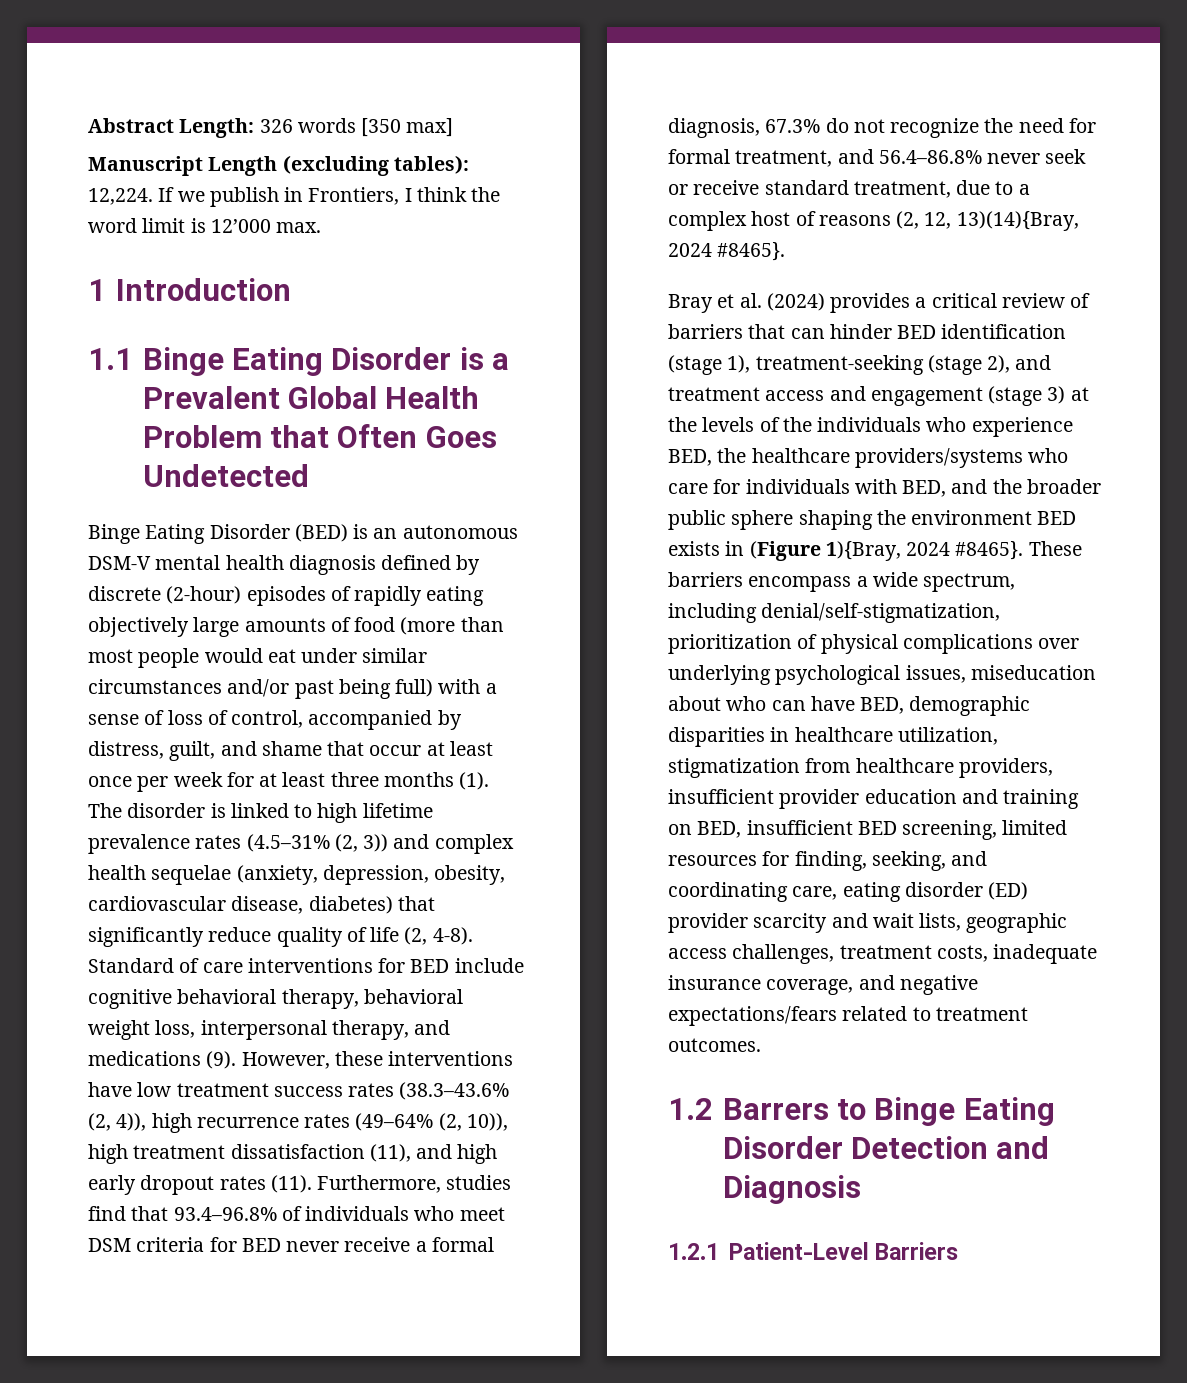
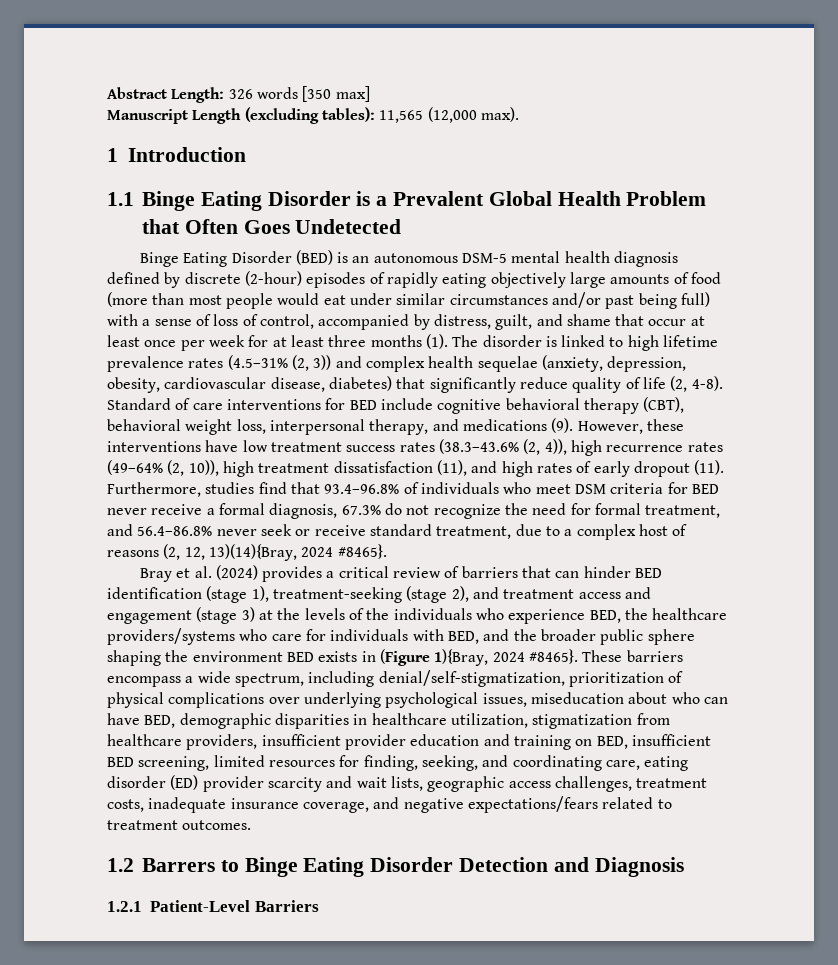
- Manuscript Length (excluding tables): 12,224. If we publish in Frontiers, I think the word limit is 12’000 max.
+ Manuscript Length (excluding tables): 11,565 (12,000 max).
- Binge Eating Disorder (BED) is an autonomous DSM-V mental health diagnosis defined by discrete (2-hour) episodes of rapidly eating objectively large amounts of food (more than most people would eat under similar circumstances and/or past being full) with a sense of loss of control, accompanied by distress, guilt, and shame that occur at least once per week for at least three months (1).
+ Binge Eating Disorder (BED) is an autonomous DSM-5 mental health diagnosis defined by discrete (2-hour) episodes of rapidly eating objectively large amounts of food (more than most people would eat under similar circumstances and/or past being full) with a sense of loss of control, accompanied by distress, guilt, and shame that occur at least once per week for at least three months (1).
- Standard of care interventions for BED include cognitive behavioral therapy, behavioral weight loss, interpersonal therapy, and medications (9).
+ Standard of care interventions for BED include cognitive behavioral therapy (CBT), behavioral weight loss, interpersonal therapy, and medications (9).
- However, these interventions have low treatment success rates (38.3–43.6% (2, 4)), high recurrence rates (49–64% (2, 10)), high treatment dissatisfaction (11), and high early dropout rates (11).
+ However, these interventions have low treatment success rates (38.3–43.6% (2, 4)), high recurrence rates (49–64% (2, 10)), high treatment dissatisfaction (11), and high rates of early dropout (11).

